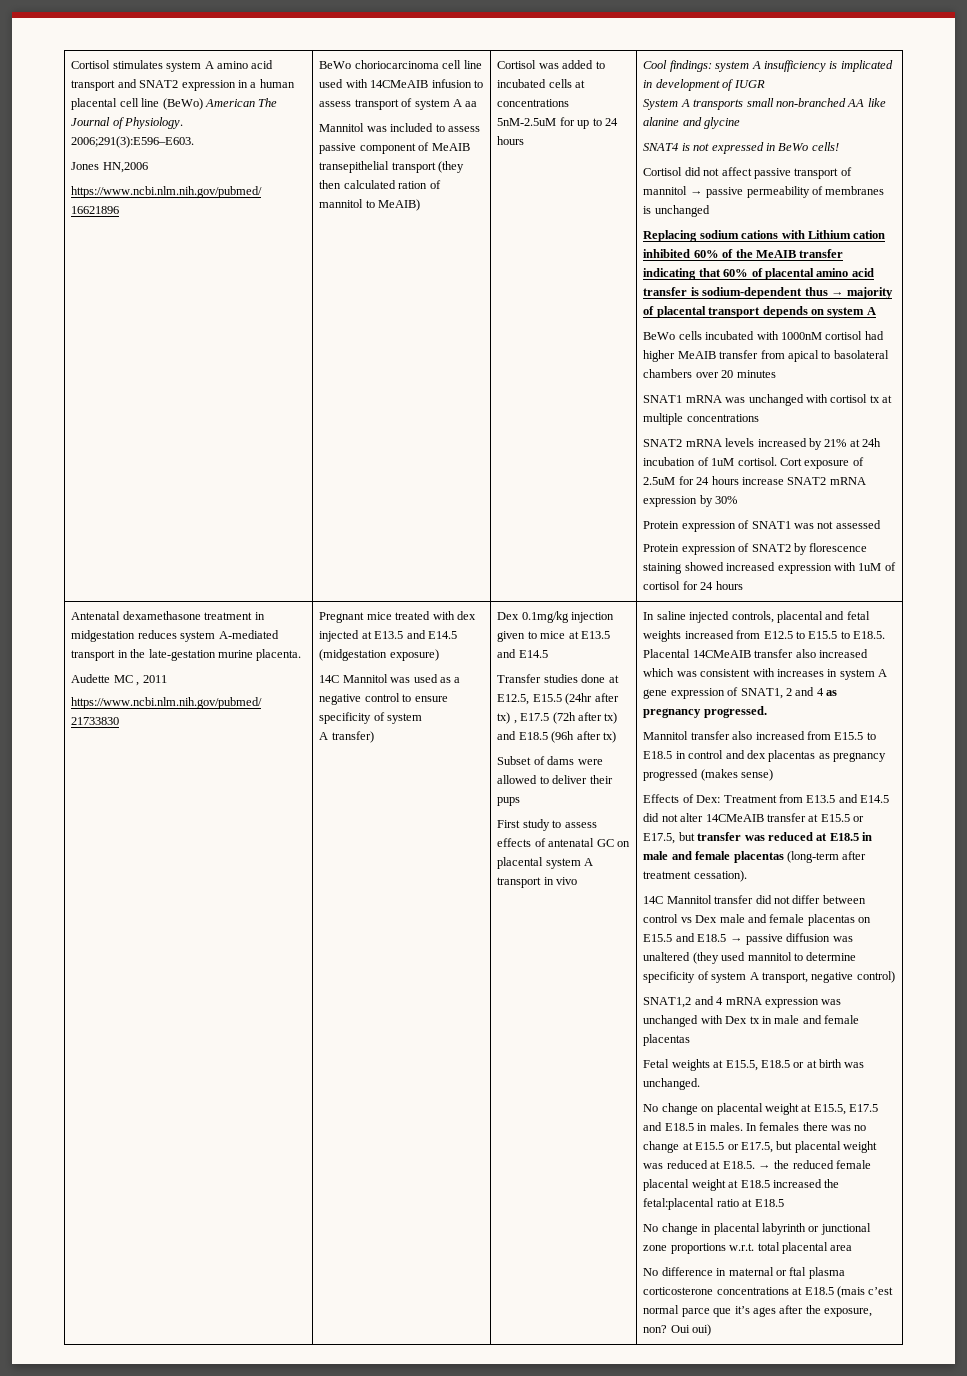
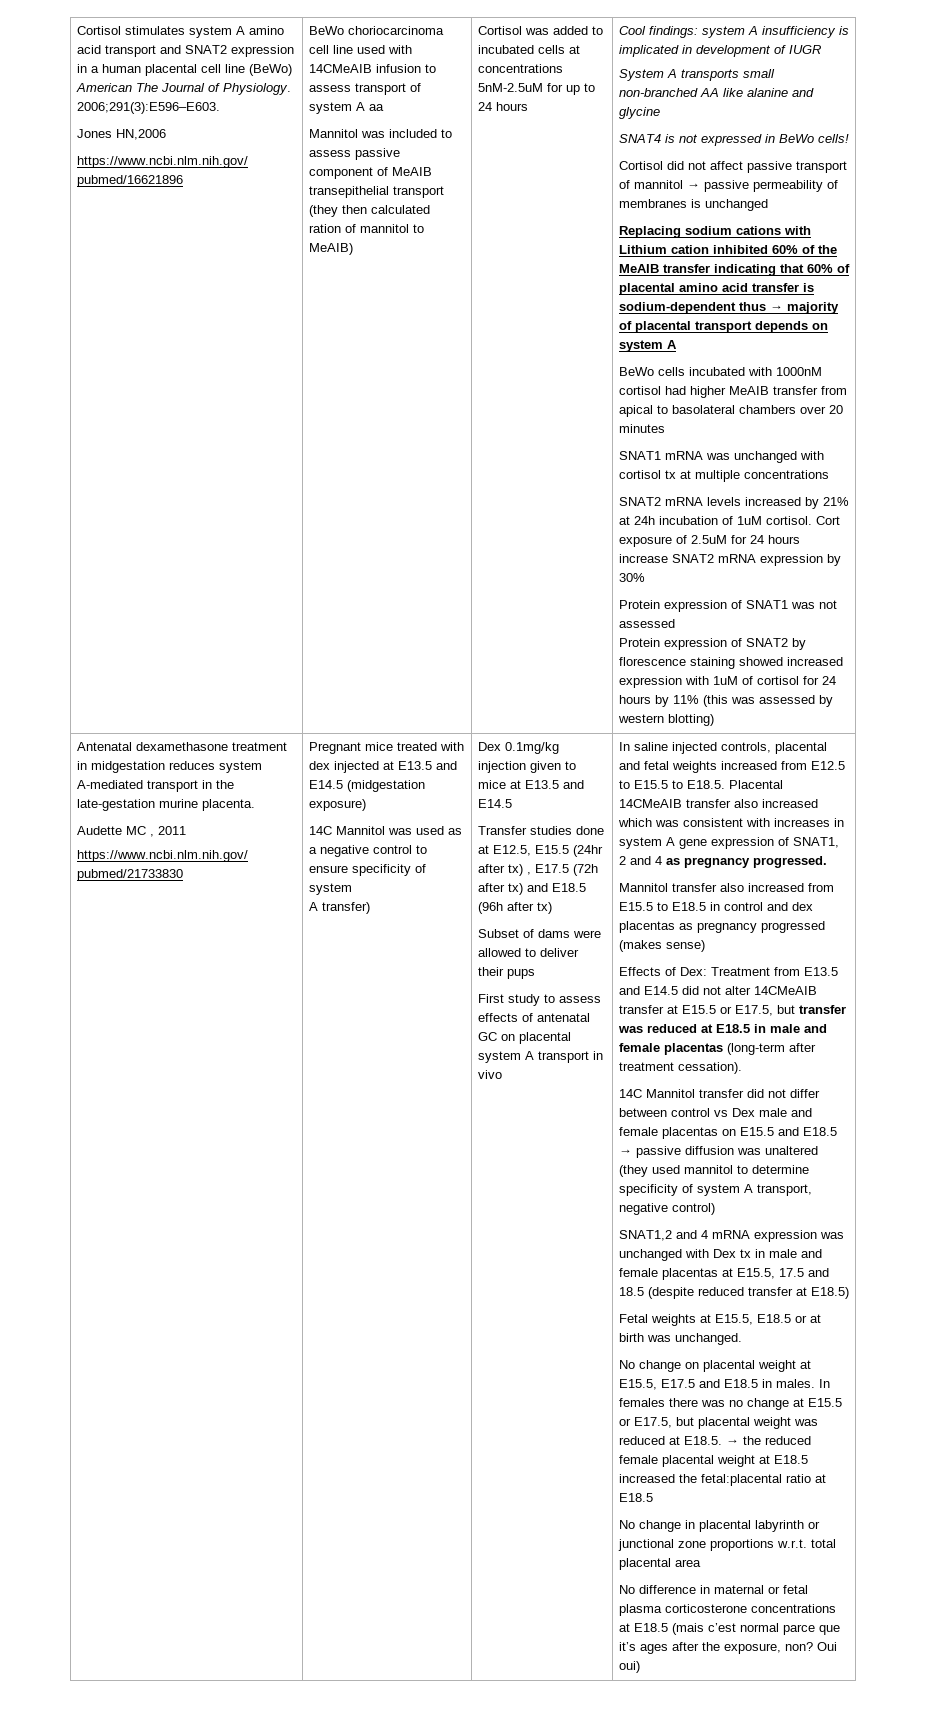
- Protein expression of SNAT2 by florescence staining showed increased expression with 1uM of cortisol for 24 hours
+ Protein expression of SNAT2 by florescence staining showed increased expression with 1uM of cortisol for 24 hours by 11% (this was assessed by western blotting)
- SNAT1,2 and 4 mRNA expression was unchanged with Dex tx in male and female placentas
+ SNAT1,2 and 4 mRNA expression was unchanged with Dex tx in male and female placentas at E15.5, 17.5 and 18.5 (despite reduced transfer at E18.5)
- No difference in maternal or ftal plasma corticosterone concentrations at E18.5 (mais c’est normal parce que it’s ages after the exposure, non?
+ No difference in maternal or fetal plasma corticosterone concentrations at E18.5 (mais c’est normal parce que it’s ages after the exposure, non?

